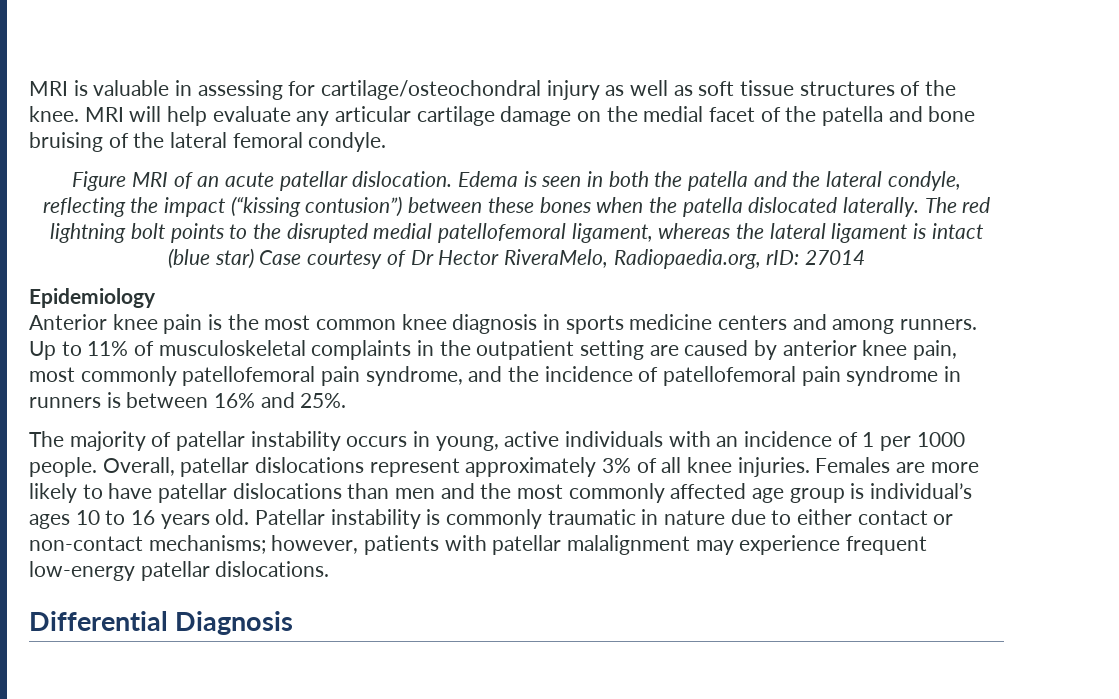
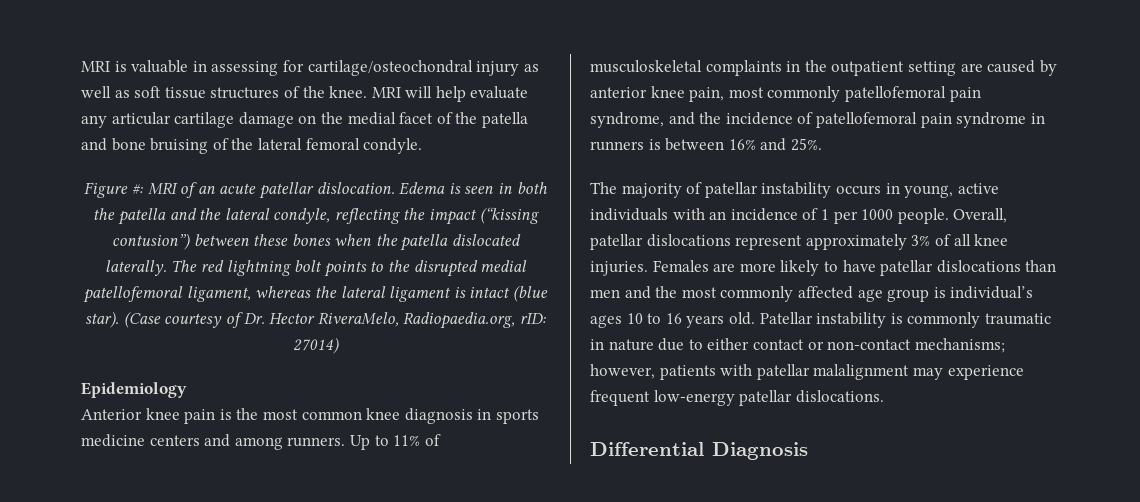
- Figure MRI of an acute patellar dislocation.
+ Figure #: MRI of an acute patellar dislocation.
- The red lightning bolt points to the disrupted medial patellofemoral ligament, whereas the lateral ligament is intact (blue star) Case courtesy of Dr Hector RiveraMelo, Radiopaedia.org, rID: 27014
+ The red lightning bolt points to the disrupted medial patellofemoral ligament, whereas the lateral ligament is intact (blue star). (Case courtesy of Dr. Hector RiveraMelo, Radiopaedia.org, rID: 27014)

